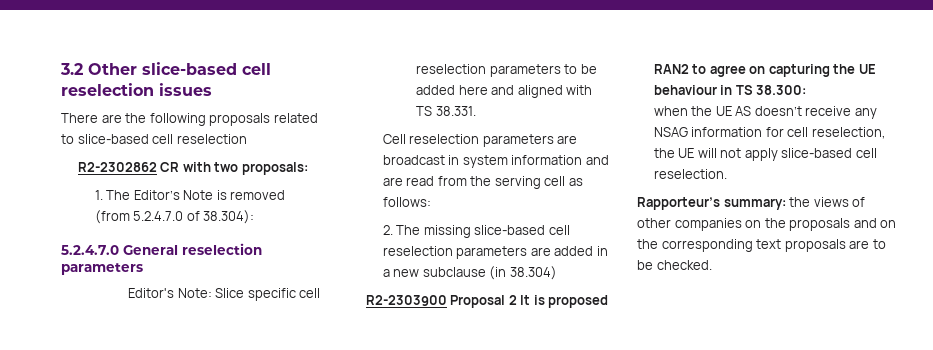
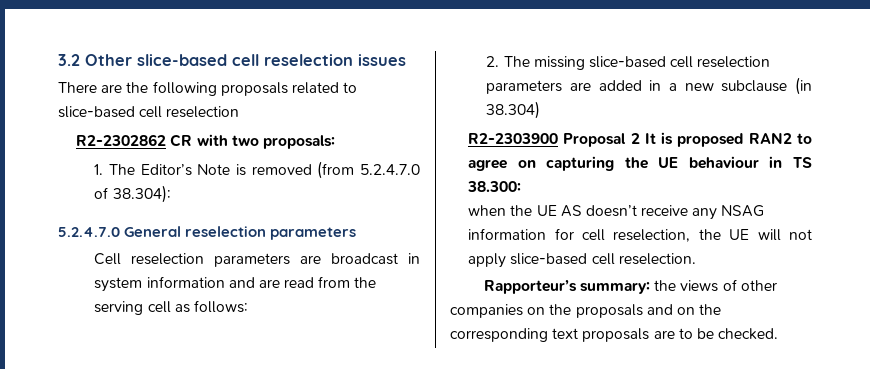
- Editor's Note: Slice specific cell reselection parameters to be added here and aligned with TS 38.331.

